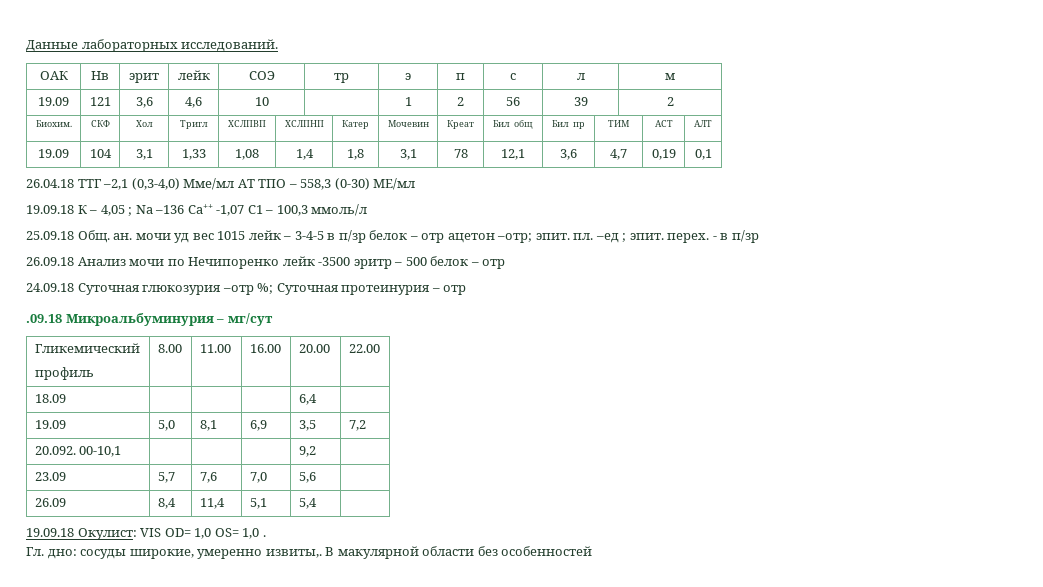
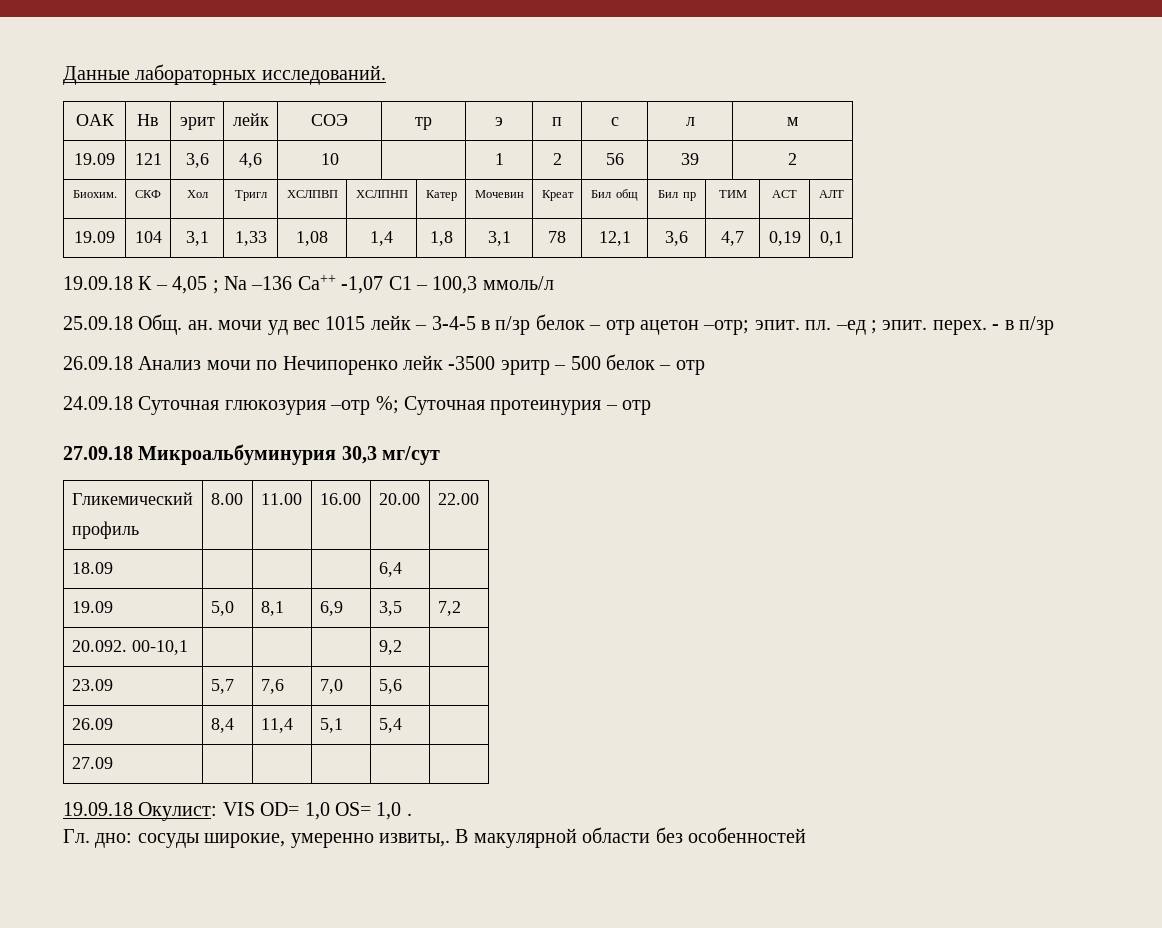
- 26.04.18 ТТГ –2,1 (0,3-4,0) Мме/мл АТ ТПО – 558,3 (0-30) МЕ/мл
- .09.18 Микроальбуминурия – мг/сут
+ 27.09.18 Микроальбуминурия 30,3 мг/сут
+ 27.09 | | | | |

